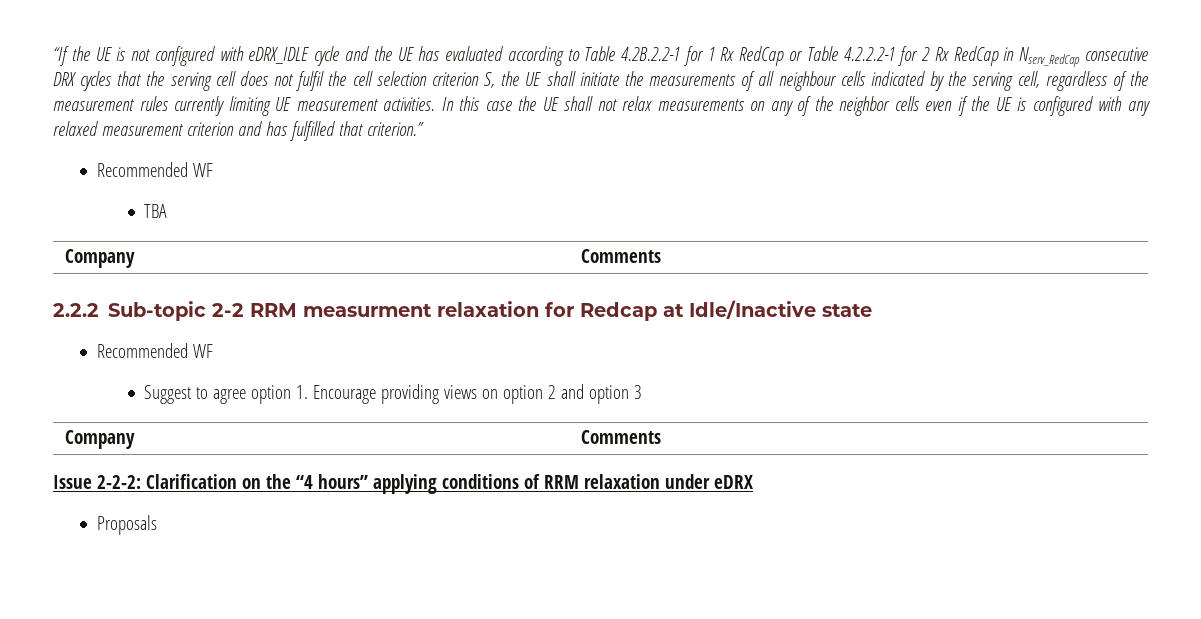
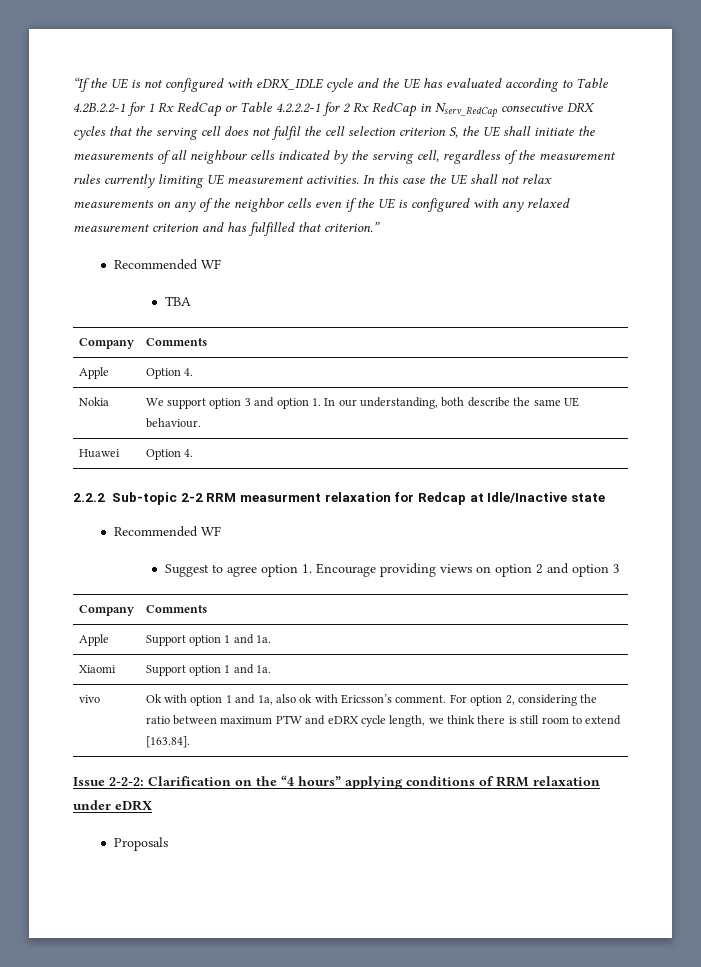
+ Apple | Option 4.
+ Nokia | We support option 3 and option 1. In our understanding, both describe the same UE behaviour.
+ Huawei | Option 4.
+ Apple | Support option 1 and 1a.
+ Xiaomi | Support option 1 and 1a.
+ vivo | Ok with option 1 and 1a, also ok with Ericsson’s comment. For option 2, considering the ratio between maximum PTW and eDRX cycle length, we think there is still room to extend [163.84].

